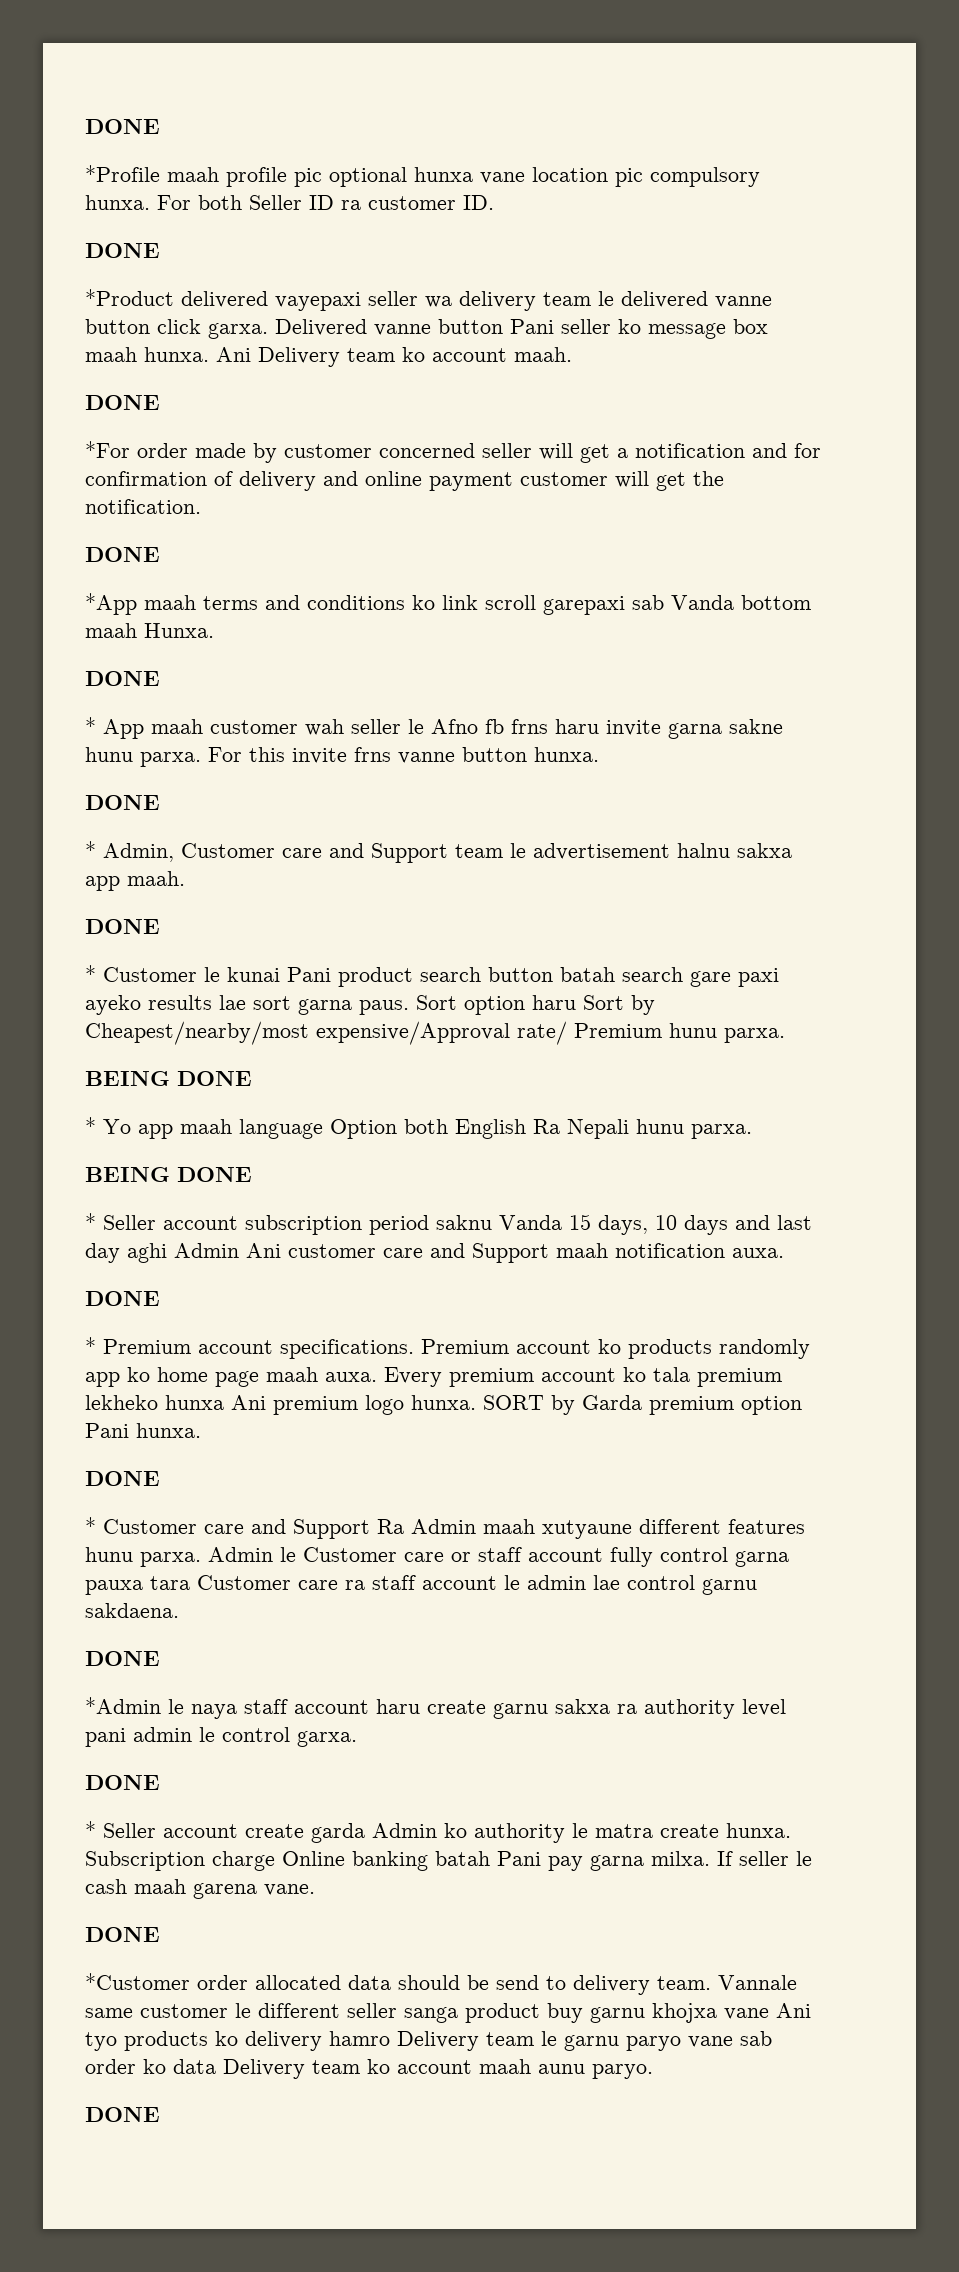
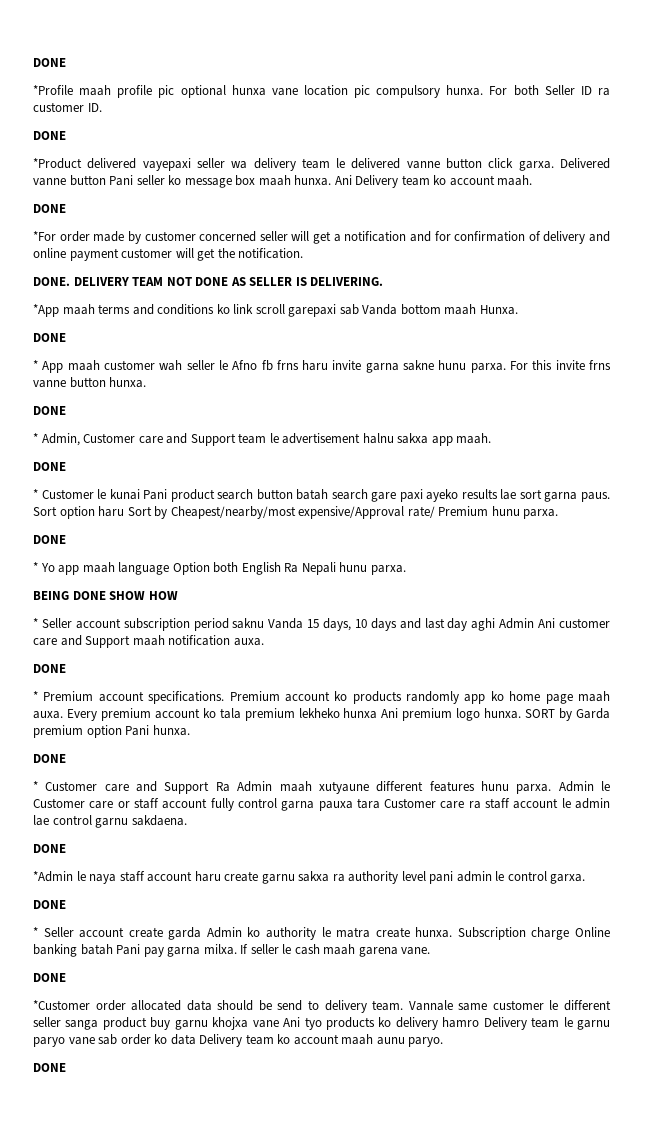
  *For order made by customer concerned seller will get a notification and for confirmation of delivery and online payment customer will get the notification.
- DONE
+ DONE. DELIVERY TEAM NOT DONE AS SELLER IS DELIVERING.
  Sort option haru Sort by Cheapest/nearby/most expensive/Approval rate/ Premium hunu parxa.
- BEING DONE
+ DONE
  * Yo app maah language Option both English Ra Nepali hunu parxa.
- BEING DONE
+ BEING DONE SHOW HOW

